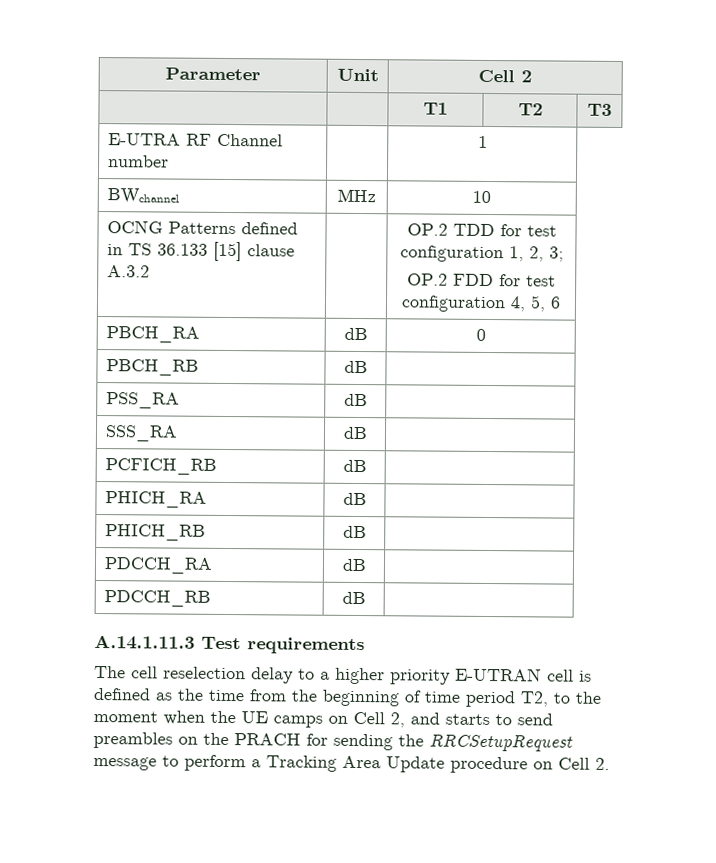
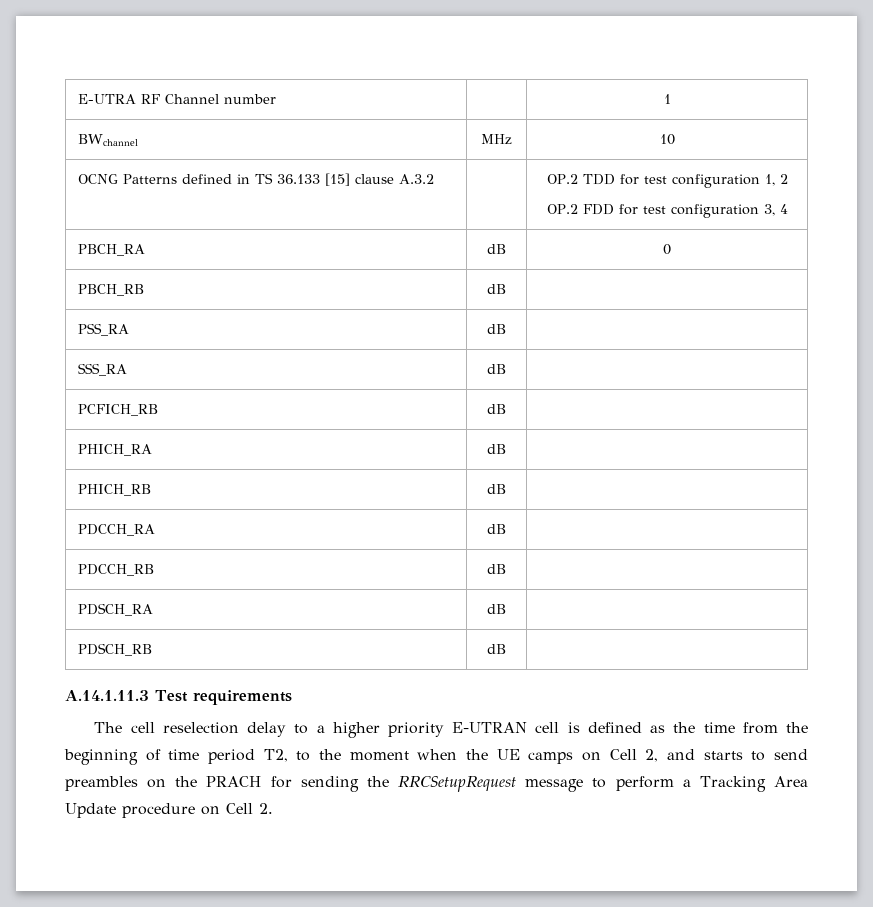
- Parameter | Unit | Cell 2
- | | T1 | T2 | T3
- OCNG Patterns defined in TS 36.133 [15] clause A.3.2 | | OP.2 TDD for test configuration 1, 2, 3;
- OP.2 FDD for test configuration 4, 5, 6
+ OCNG Patterns defined in TS 36.133 [15] clause A.3.2 | | OP.2 TDD for test configuration 1, 2
+ OP.2 FDD for test configuration 3, 4
+ PDSCH_RA | dB |
+ PDSCH_RB | dB |

